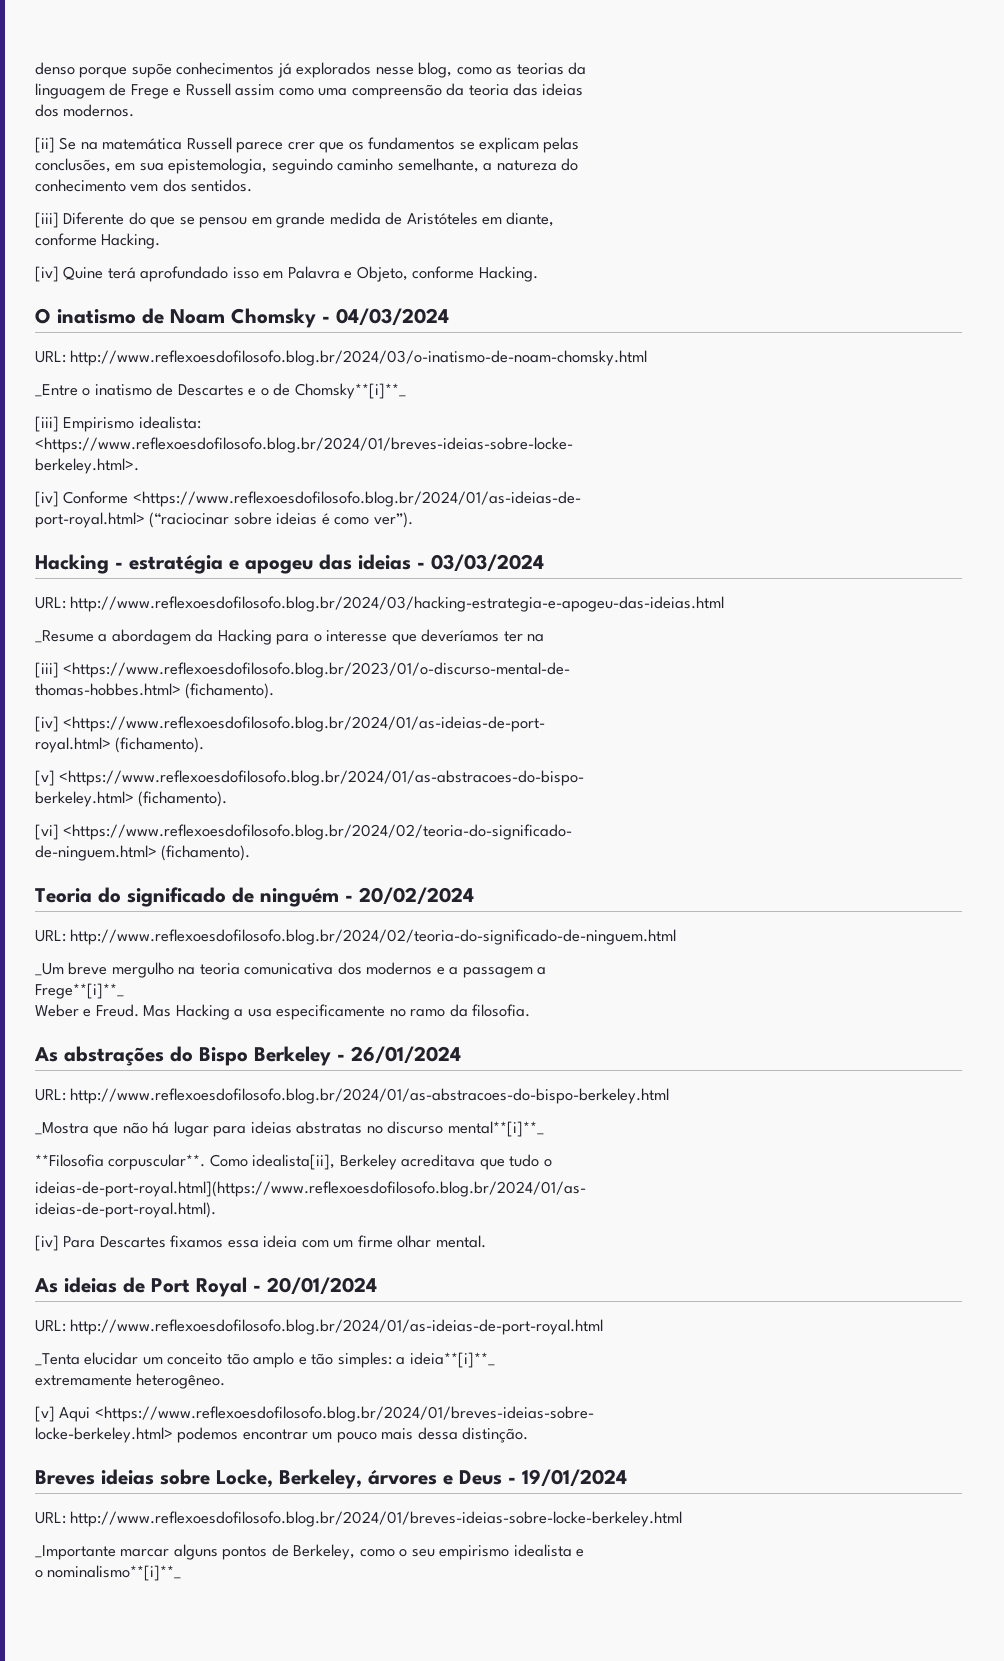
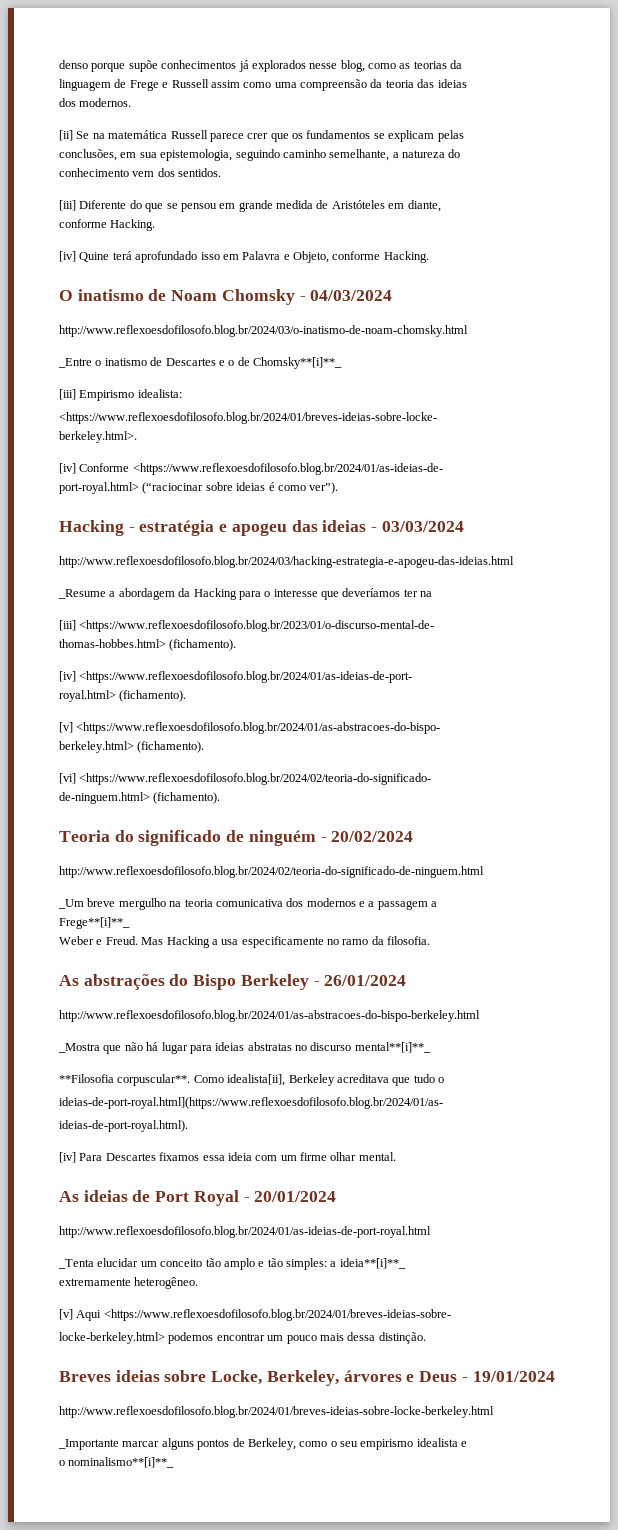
- URL: http://www.reflexoesdofilosofo.blog.br/2024/03/o-inatismo-de-noam-chomsky.html
+ http://www.reflexoesdofilosofo.blog.br/2024/03/o-inatismo-de-noam-chomsky.html
- URL: http://www.reflexoesdofilosofo.blog.br/2024/03/hacking-estrategia-e-apogeu-das-ideias.html
+ http://www.reflexoesdofilosofo.blog.br/2024/03/hacking-estrategia-e-apogeu-das-ideias.html
- URL: http://www.reflexoesdofilosofo.blog.br/2024/02/teoria-do-significado-de-ninguem.html
+ http://www.reflexoesdofilosofo.blog.br/2024/02/teoria-do-significado-de-ninguem.html
- URL: http://www.reflexoesdofilosofo.blog.br/2024/01/as-abstracoes-do-bispo-berkeley.html
+ http://www.reflexoesdofilosofo.blog.br/2024/01/as-abstracoes-do-bispo-berkeley.html
- URL: http://www.reflexoesdofilosofo.blog.br/2024/01/as-ideias-de-port-royal.html
+ http://www.reflexoesdofilosofo.blog.br/2024/01/as-ideias-de-port-royal.html
- URL: http://www.reflexoesdofilosofo.blog.br/2024/01/breves-ideias-sobre-locke-berkeley.html
+ http://www.reflexoesdofilosofo.blog.br/2024/01/breves-ideias-sobre-locke-berkeley.html

